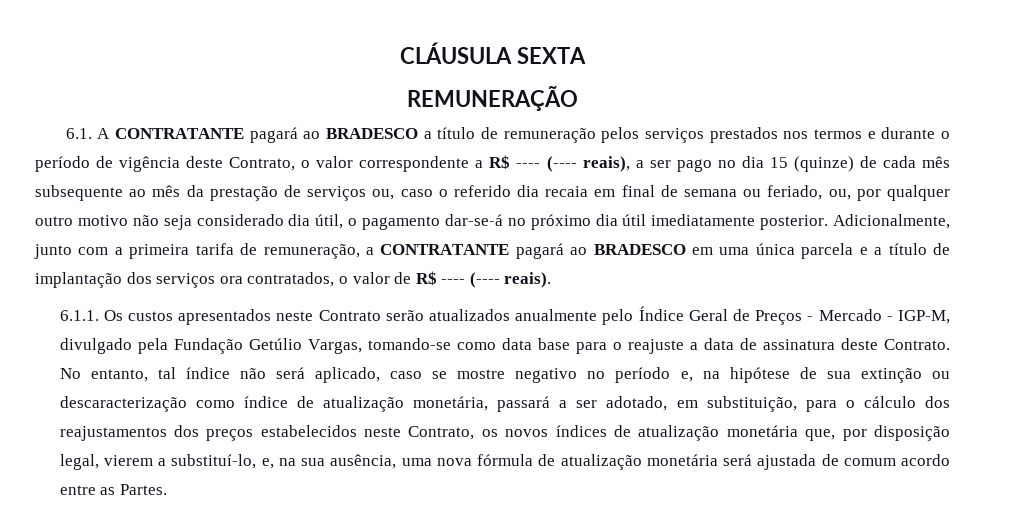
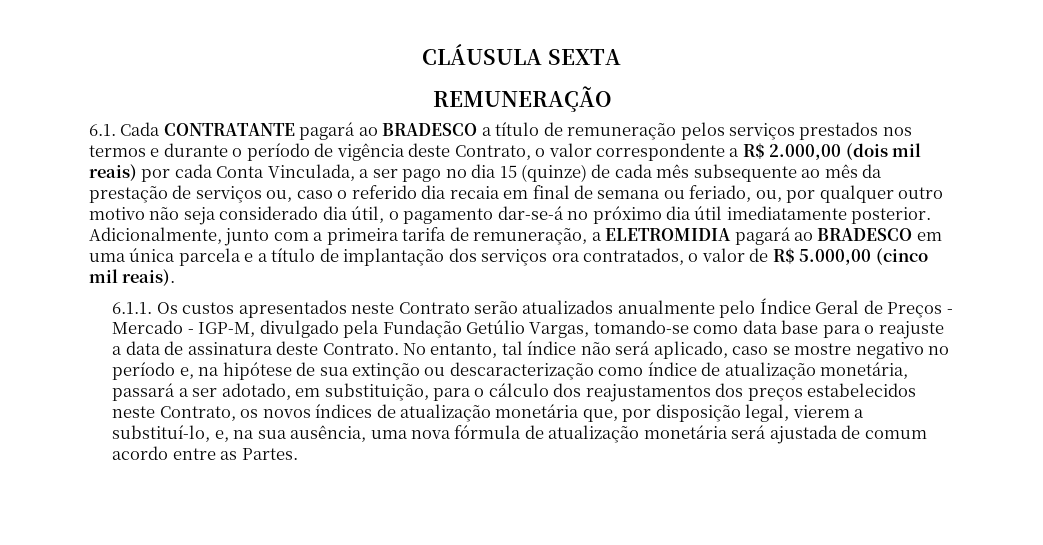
- 6.1. A CONTRATANTE pagará ao BRADESCO a título de remuneração pelos serviços prestados nos termos e durante o período de vigência deste Contrato, o valor correspondente a R$ ---- (---- reais), a ser pago no dia 15 (quinze) de cada mês subsequente ao mês da prestação de serviços ou, caso o referido dia recaia em final de semana ou feriado, ou, por qualquer outro motivo não seja considerado dia útil, o pagamento dar-se-á no próximo dia útil imediatamente posterior.
+ 6.1. Cada CONTRATANTE pagará ao BRADESCO a título de remuneração pelos serviços prestados nos termos e durante o período de vigência deste Contrato, o valor correspondente a R$ 2.000,00 (dois mil reais) por cada Conta Vinculada, a ser pago no dia 15 (quinze) de cada mês subsequente ao mês da prestação de serviços ou, caso o referido dia recaia em final de semana ou feriado, ou, por qualquer outro motivo não seja considerado dia útil, o pagamento dar-se-á no próximo dia útil imediatamente posterior.
- Adicionalmente, junto com a primeira tarifa de remuneração, a CONTRATANTE pagará ao BRADESCO em uma única parcela e a título de implantação dos serviços ora contratados, o valor de R$ ---- (---- reais).
+ Adicionalmente, junto com a primeira tarifa de remuneração, a ELETROMIDIA pagará ao BRADESCO em uma única parcela e a título de implantação dos serviços ora contratados, o valor de R$ 5.000,00 (cinco mil reais).

